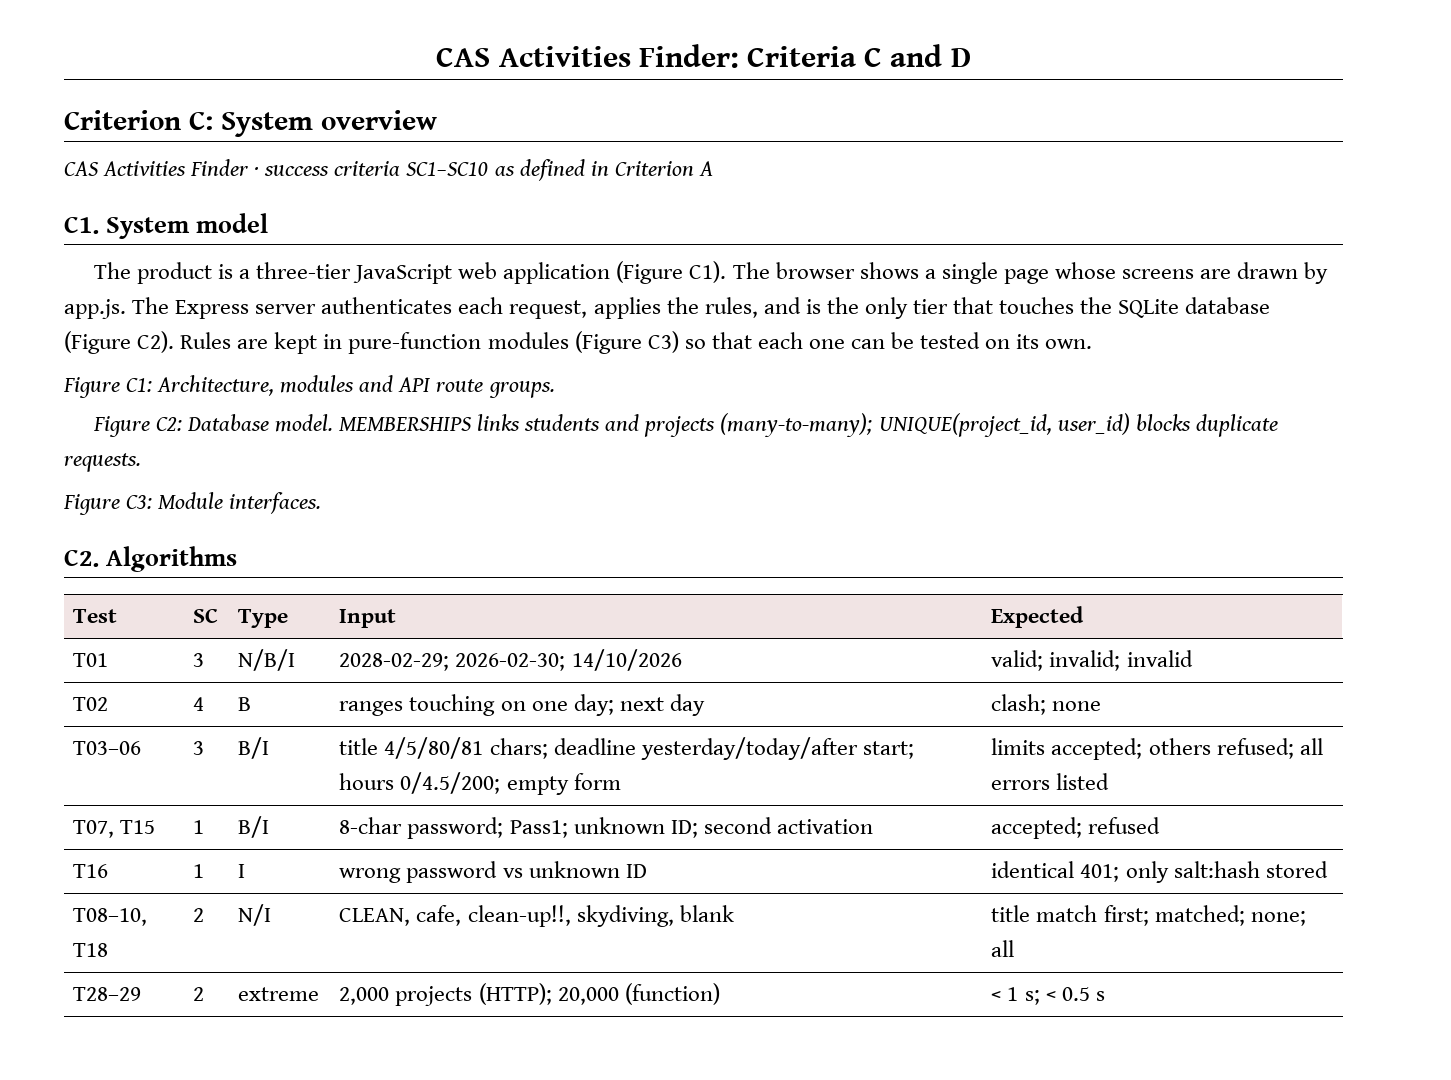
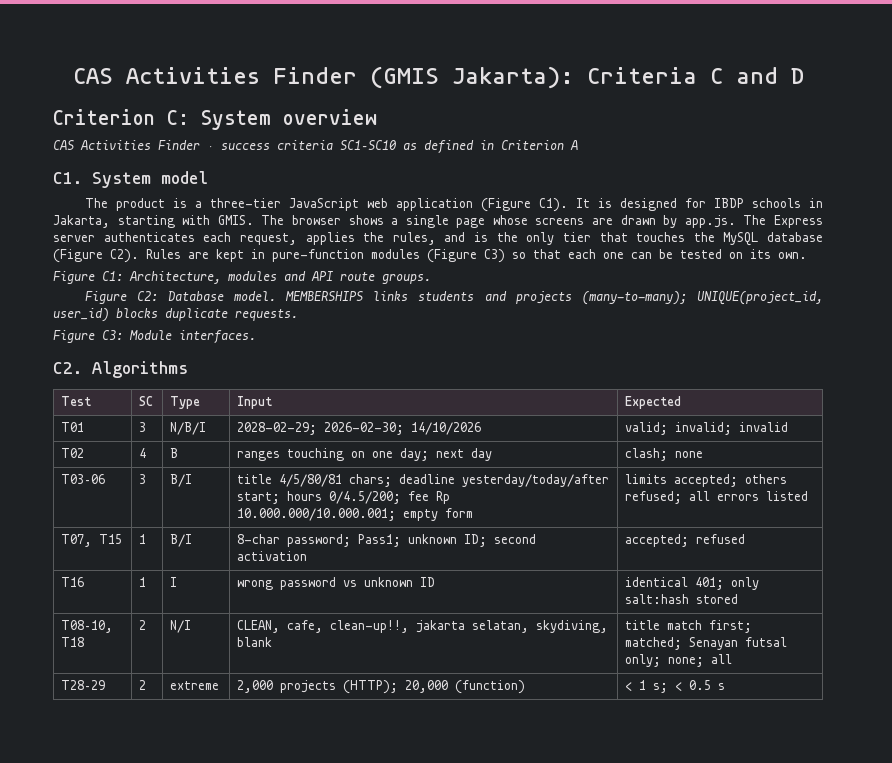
- CAS Activities Finder: Criteria C and D
+ CAS Activities Finder (GMIS Jakarta): Criteria C and D
- The product is a three-tier JavaScript web application (Figure C1). The browser shows a single page whose screens are drawn by app.js. The Express server authenticates each request, applies the rules, and is the only tier that touches the SQLite database (Figure C2). Rules are kept in pure-function modules (Figure C3) so that each one can be tested on its own.
+ The product is a three-tier JavaScript web application (Figure C1). It is designed for IBDP schools in Jakarta, starting with GMIS. The browser shows a single page whose screens are drawn by app.js. The Express server authenticates each request, applies the rules, and is the only tier that touches the MySQL database (Figure C2). Rules are kept in pure-function modules (Figure C3) so that each one can be tested on its own.
- T03–06 | 3 | B/I | title 4/5/80/81 chars; deadline yesterday/today/after start; hours 0/4.5/200; empty form | limits accepted; others refused; all errors listed
+ T03–06 | 3 | B/I | title 4/5/80/81 chars; deadline yesterday/today/after start; hours 0/4.5/200; fee Rp 10.000.000/10.000.001; empty form | limits accepted; others refused; all errors listed
- T08–10, T18 | 2 | N/I | CLEAN, cafe, clean-up!!, skydiving, blank | title match first; matched; none; all
+ T08–10, T18 | 2 | N/I | CLEAN, cafe, clean-up!!, jakarta selatan, skydiving, blank | title match first; matched; Senayan futsal only; none; all

